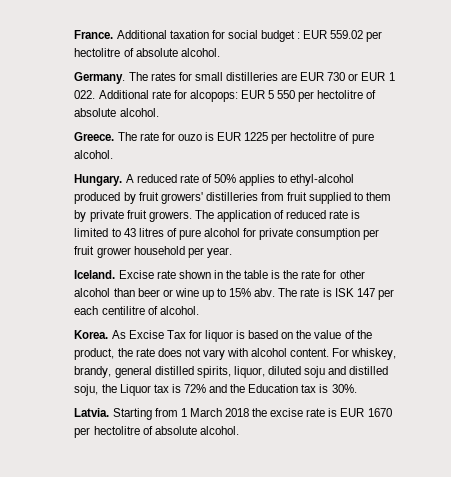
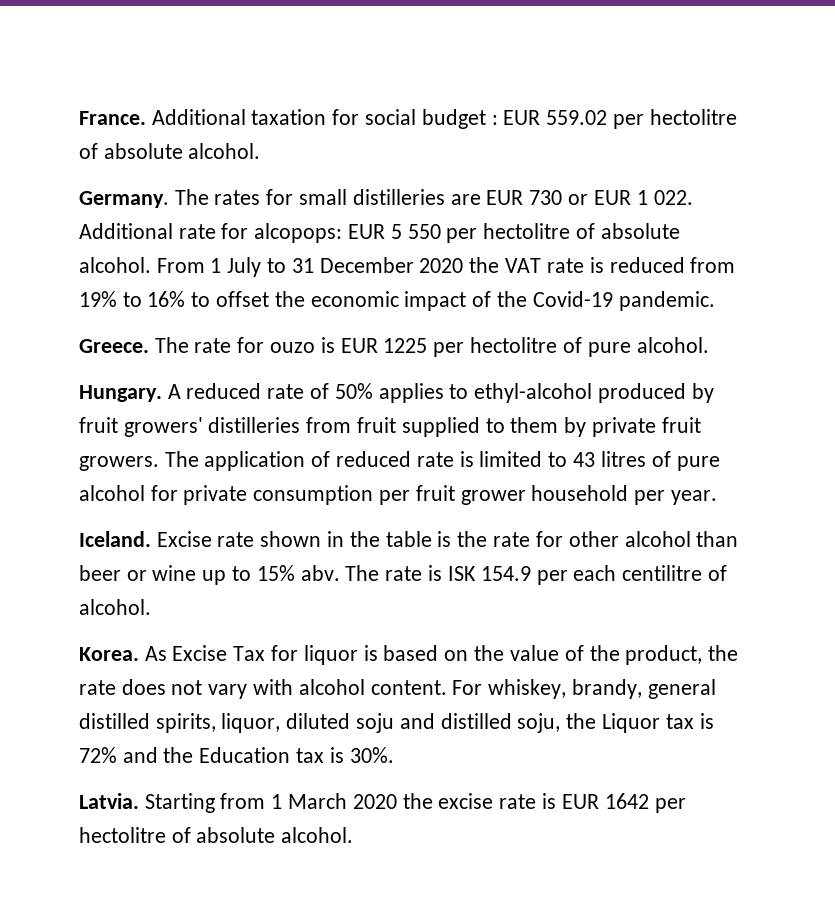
+ From 1 July to 31 December 2020 the VAT rate is reduced from 19% to 16% to offset the economic impact of the Covid-19 pandemic.
- The rate is ISK 147 per each centilitre of alcohol.
+ The rate is ISK 154.9 per each centilitre of alcohol.
- Starting from 1 March 2018 the excise rate is EUR 1670 per hectolitre of absolute alcohol.
+ Starting from 1 March 2020 the excise rate is EUR 1642 per hectolitre of absolute alcohol.

